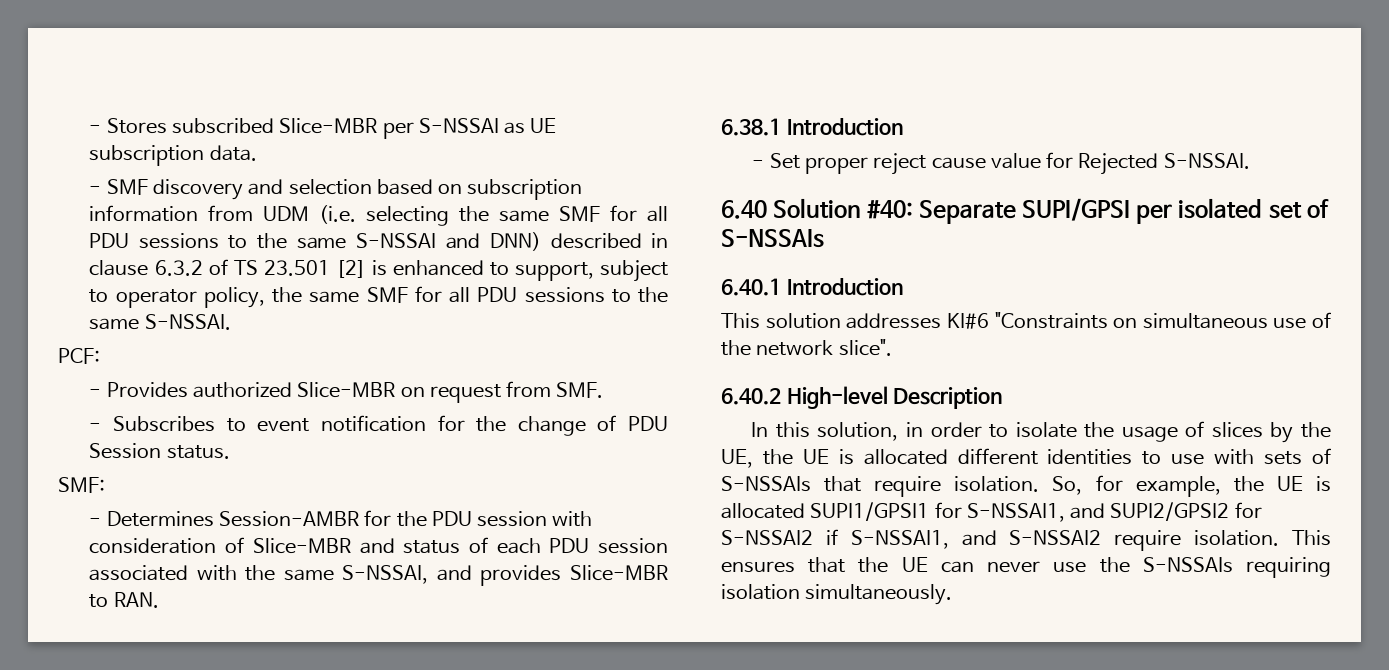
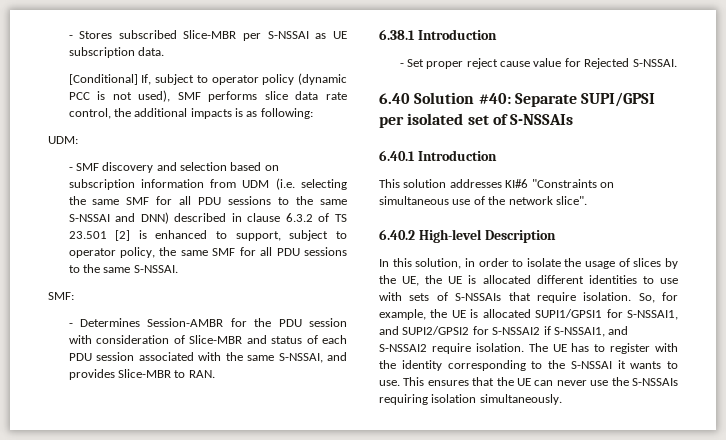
+ [Conditional] If, subject to operator policy (dynamic PCC is not used), SMF performs slice data rate control, the additional impacts is as following:
+ UDM:
- PCF:
- - Provides authorized Slice-MBR on request from SMF.
- - Subscribes to event notification for the change of PDU Session status.
+ The UE has to register with the identity corresponding to the S-NSSAI it wants to use.

